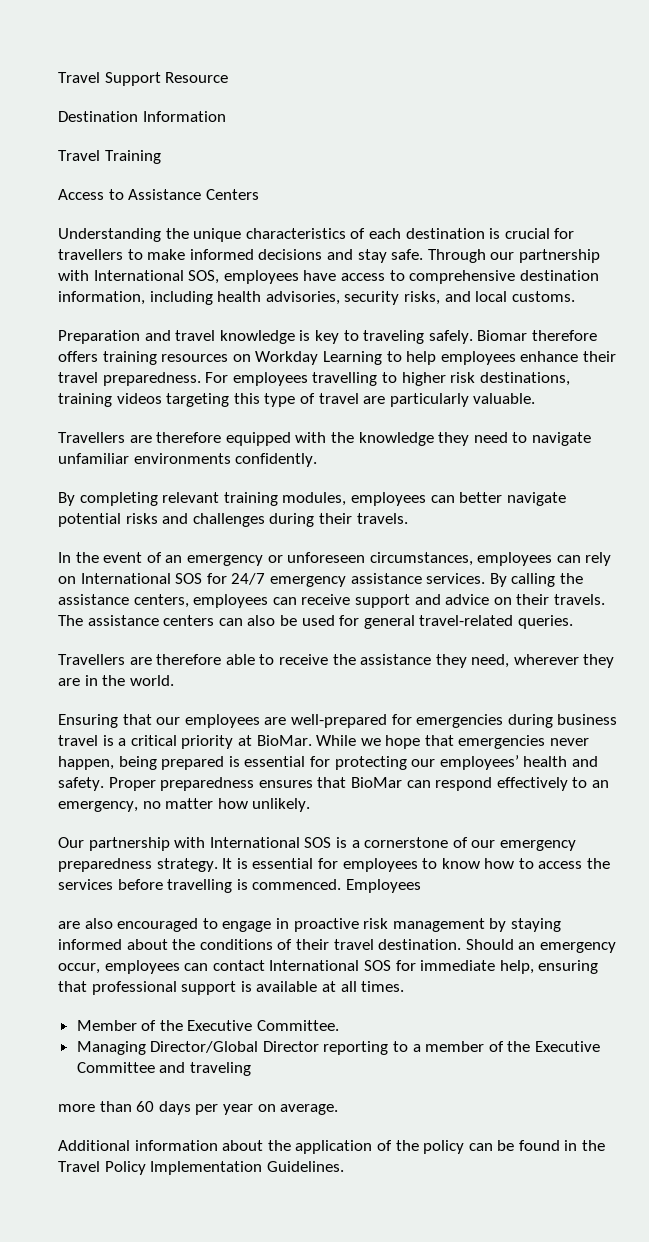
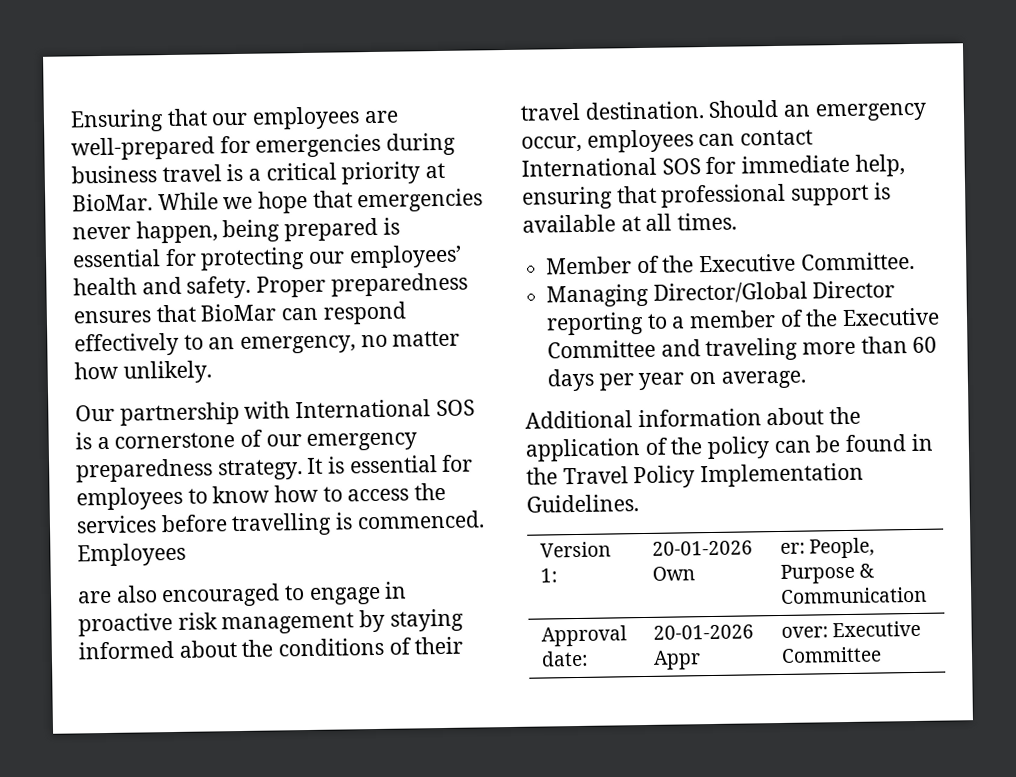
- Travel Support Resource
- Destination Information
- Travel Training
- Access to Assistance Centers
- Understanding the unique characteristics of each destination is crucial for travellers to make informed decisions and stay safe. Through our partnership with International SOS, employees have access to comprehensive destination information, including health advisories, security risks, and local customs.
- Preparation and travel knowledge is key to traveling safely. Biomar therefore offers training resources on Workday Learning to help employees enhance their travel preparedness. For employees travelling to higher risk destinations, training videos targeting this type of travel are particularly valuable.
- Travellers are therefore equipped with the knowledge they need to navigate unfamiliar environments confidently.
- By completing relevant training modules, employees can better navigate potential risks and challenges during their travels.
- In the event of an emergency or unforeseen circumstances, employees can rely on International SOS for 24/7 emergency assistance services. By calling the assistance centers, employees can receive support and advice on their travels. The assistance centers can also be used for general travel-related queries.
- Travellers are therefore able to receive the assistance they need, wherever they are in the world.
- Managing Director/Global Director reporting to a member of the Executive Committee and traveling
- more than 60 days per year on average.
+ Managing Director/Global Director reporting to a member of the Executive Committee and traveling more than 60 days per year on average.
+ Version 1: | 20-01-2026 Own | er: People, Purpose & Communication
+ Approval date: | 20-01-2026 Appr | over: Executive Committee

